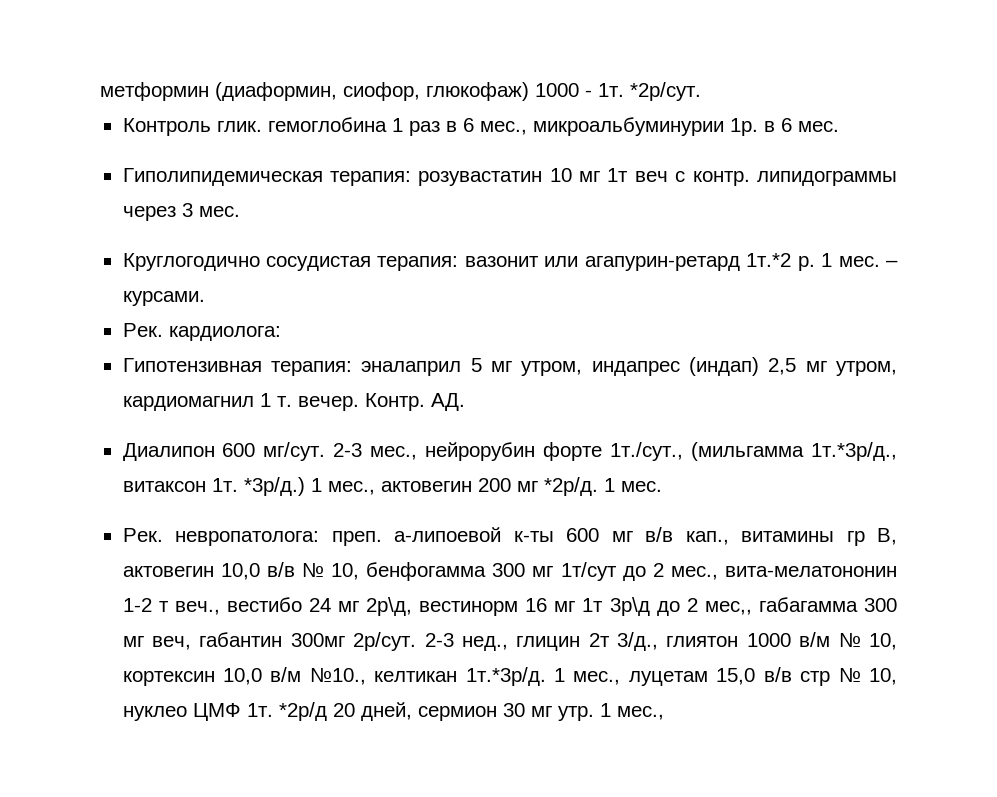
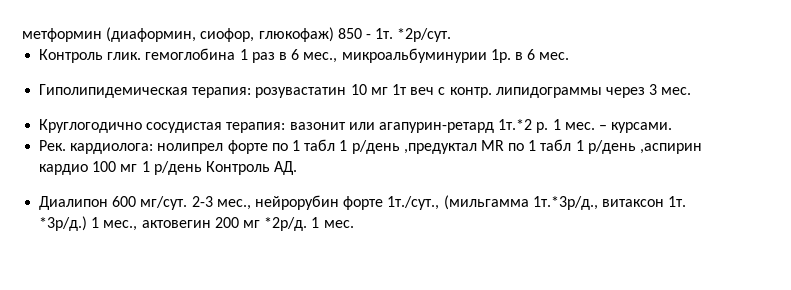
- метформин (диаформин, сиофор, глюкофаж) 1000 - 1т.
+ метформин (диаформин, сиофор, глюкофаж) 850 - 1т.
- Рек. кардиолога:
- Гипотензивная терапия: эналаприл 5 мг утром, индапрес (индап) 2,5 мг утром, кардиомагнил 1 т. вечер. Контр. АД.
+ Рек. кардиолога: нолипрел форте по 1 табл 1 р/день ,предуктал MR по 1 табл 1 р/день ,аспирин кардио 100 мг 1 р/день Контроль АД.
- Рек. невропатолога: преп. а-липоевой к-ты 600 мг в/в кап., витамины гр В, актовегин 10,0 в/в № 10, бенфогамма 300 мг 1т/сут до 2 мес., вита-мелатононин 1-2 т веч., вестибо 24 мг 2р\д, вестинорм 16 мг 1т 3р\д до 2 мес,, габагамма 300 мг веч, габантин 300мг 2р/сут. 2-3 нед., глицин 2т 3/д., глиятон 1000 в/м № 10, кортексин 10,0 в/м №10., келтикан 1т.*3р/д. 1 мес., луцетам 15,0 в/в стр № 10, нуклео ЦМФ 1т. *2р/д 20 дней, сермион 30 мг утр. 1 мес.,

